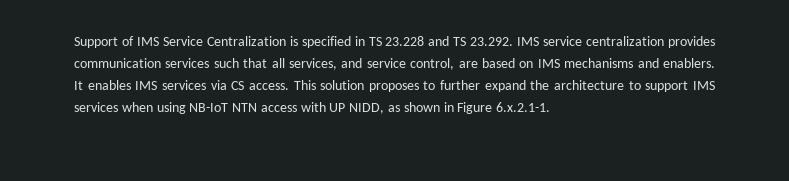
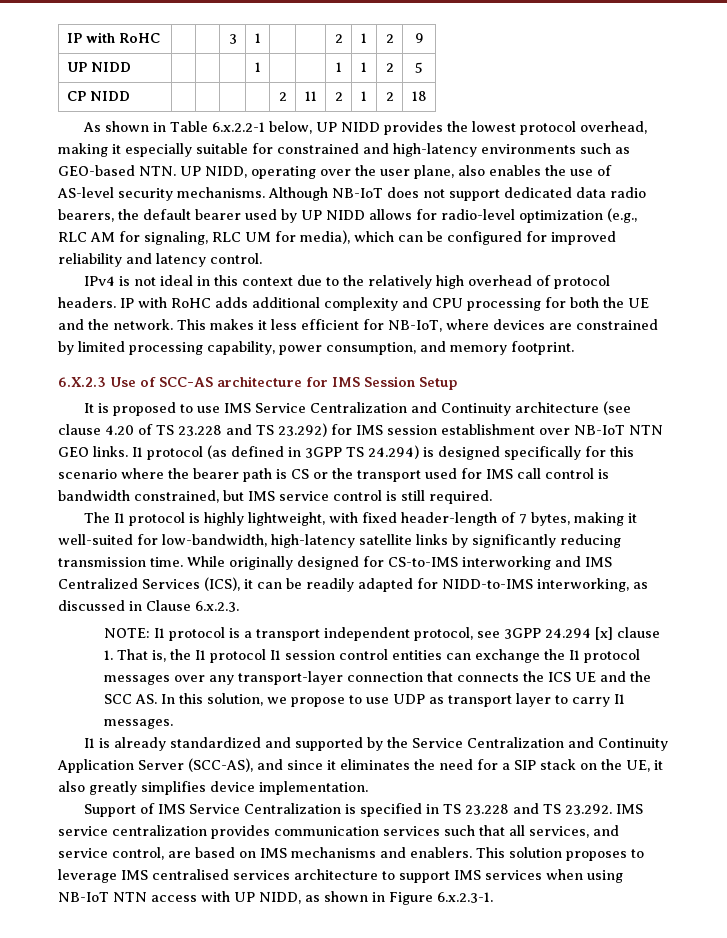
+ IP with RoHC | | | 3 | 1 | | | 2 | 1 | 2 | 9
+ UP NIDD | | | | 1 | | | 1 | 1 | 2 | 5
+ CP NIDD | | | | | 2 | 11 | 2 | 1 | 2 | 18
+ As shown in Table 6.x.2.2-1 below, UP NIDD provides the lowest protocol overhead, making it especially suitable for constrained and high-latency environments such as GEO-based NTN. UP NIDD, operating over the user plane, also enables the use of AS-level security mechanisms. Although NB-IoT does not support dedicated data radio bearers, the default bearer used by UP NIDD allows for radio-level optimization (e.g., RLC AM for signaling, RLC UM for media), which can be configured for improved reliability and latency control.
+ IPv4 is not ideal in this context due to the relatively high overhead of protocol headers. IP with RoHC adds additional complexity and CPU processing for both the UE and the network. This makes it less efficient for NB-IoT, where devices are constrained by limited processing capability, power consumption, and memory footprint.
+ 6.X.2.3 Use of SCC-AS architecture for IMS Session Setup
+ It is proposed to use IMS Service Centralization and Continuity architecture (see clause 4.20 of TS 23.228 and TS 23.292) for IMS session establishment over NB-IoT NTN GEO links. I1 protocol (as defined in 3GPP TS 24.294) is designed specifically for this scenario where the bearer path is CS or the transport used for IMS call control is bandwidth constrained, but IMS service control is still required.
+ The I1 protocol is highly lightweight, with fixed header-length of 7 bytes, making it well-suited for low-bandwidth, high-latency satellite links by significantly reducing transmission time. While originally designed for CS-to-IMS interworking and IMS Centralized Services (ICS), it can be readily adapted for NIDD-to-IMS interworking, as discussed in Clause 6.x.2.3.
+ NOTE: I1 protocol is a transport independent protocol, see 3GPP 24.294 [x] clause 1. That is, the I1 protocol I1 session control entities can exchange the I1 protocol messages over any transport-layer connection that connects the ICS UE and the SCC AS. In this solution, we propose to use UDP as transport layer to carry I1 messages.
+ I1 is already standardized and supported by the Service Centralization and Continuity Application Server (SCC-AS), and since it eliminates the need for a SIP stack on the UE, it also greatly simplifies device implementation.
- It enables IMS services via CS access. This solution proposes to further expand the architecture to support IMS services when using NB-IoT NTN access with UP NIDD, as shown in Figure 6.x.2.1-1.
+ This solution proposes to leverage IMS centralised services architecture to support IMS services when using NB-IoT NTN access with UP NIDD, as shown in Figure 6.x.2.3-1.

